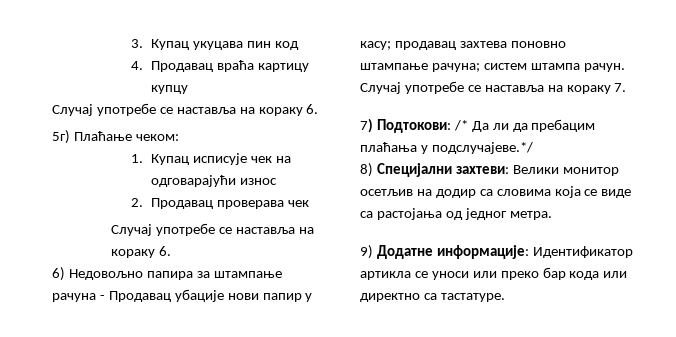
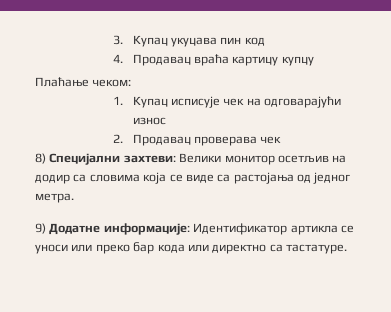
  4. Продавац враћа картицу купцу
- Случај употребе се наставља на кораку 6.
- 5г) Плаћање чеком:
+ Плаћање чеком:
  2. Продавац проверава чек
- Случај употребе се наставља на кораку 6.
- 6) Недовољно папира за штампање рачуна - Продавац убације нови папир у касу; продавац захтева поновно штампање рачуна; систем штампа рачун. Случај употребе се наставља на кораку 7.
- 7) Подтокови: /* Да ли да пребацим плаћања у подслучајеве.*/

